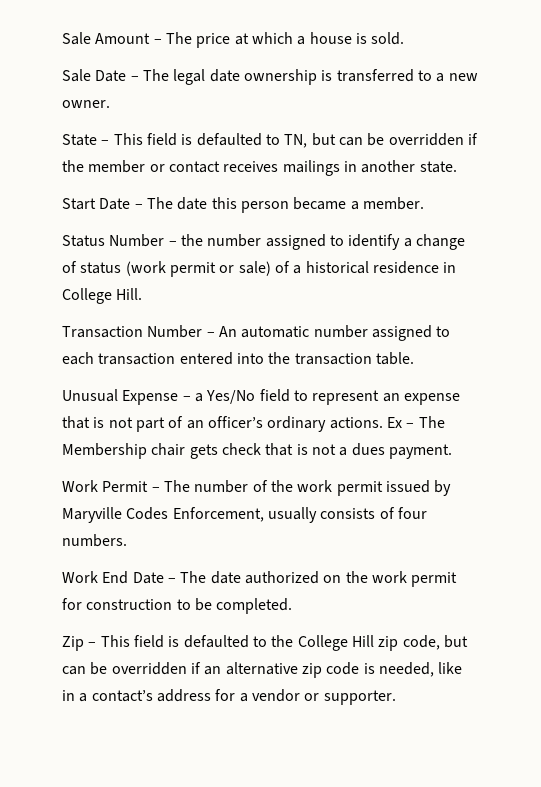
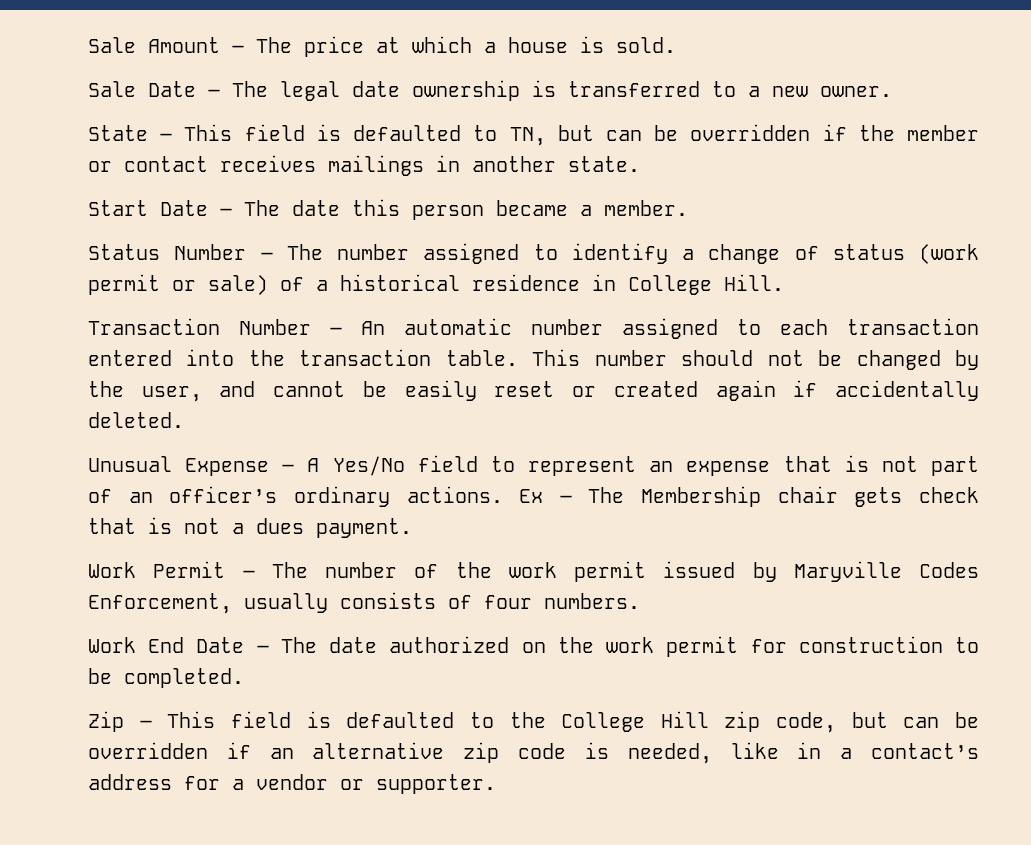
- Status Number – the number assigned to identify a change of status (work permit or sale) of a historical residence in College Hill.
+ Status Number – The number assigned to identify a change of status (work permit or sale) of a historical residence in College Hill.
+ This number should not be changed by the user, and cannot be easily reset or created again if accidentally deleted.
- Unusual Expense – a Yes/No field to represent an expense that is not part of an officer’s ordinary actions.
+ Unusual Expense – A Yes/No field to represent an expense that is not part of an officer’s ordinary actions.

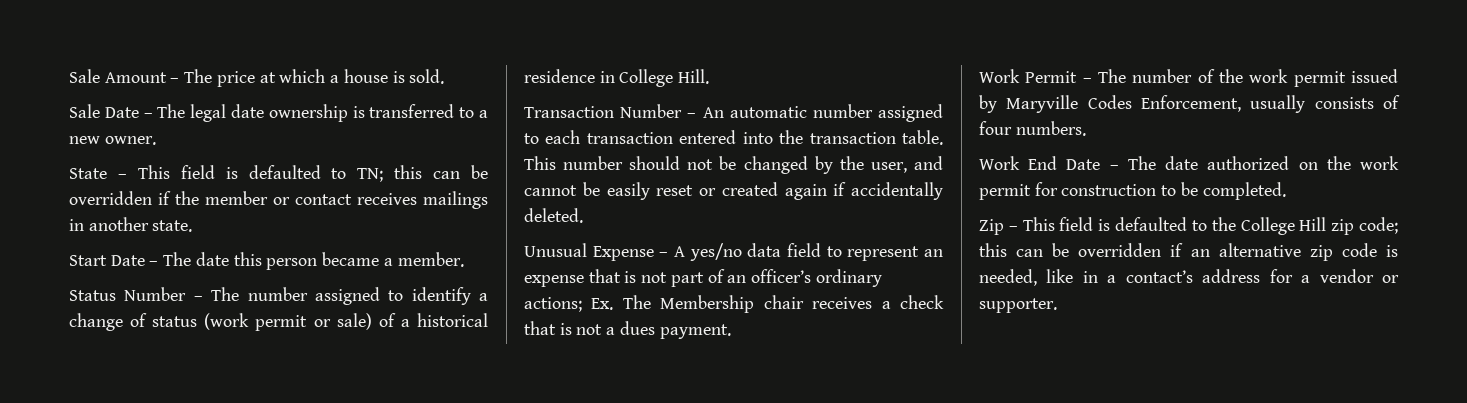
- State – This field is defaulted to TN, but can be overridden if the member or contact receives mailings in another state.
+ State – This field is defaulted to TN; this can be overridden if the member or contact receives mailings in another state.
- Unusual Expense – A Yes/No field to represent an expense that is not part of an officer’s ordinary actions. Ex – The Membership chair gets check that is not a dues payment.
+ Unusual Expense – A yes/no data field to represent an expense that is not part of an officer’s ordinary actions; Ex. The Membership chair receives a check that is not a dues payment.
- Zip – This field is defaulted to the College Hill zip code, but can be overridden if an alternative zip code is needed, like in a contact’s address for a vendor or supporter.
+ Zip – This field is defaulted to the College Hill zip code; this can be overridden if an alternative zip code is needed, like in a contact’s address for a vendor or supporter.

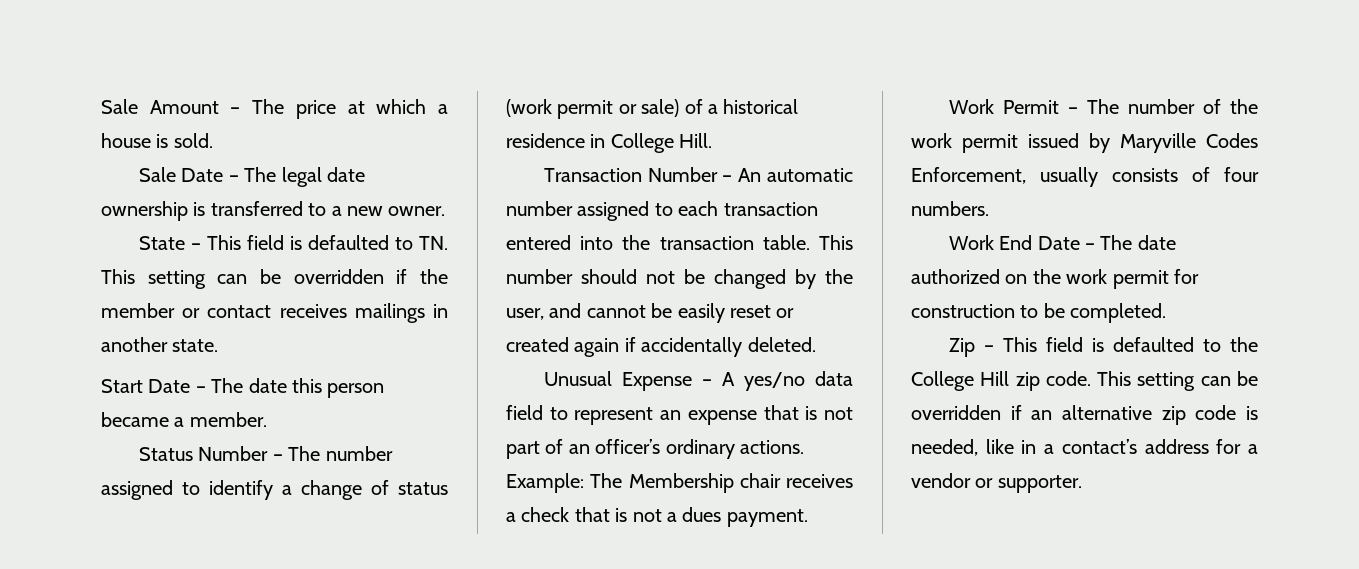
- State – This field is defaulted to TN; this can be overridden if the member or contact receives mailings in another state.
+ State – This field is defaulted to TN. This setting can be overridden if the member or contact receives mailings in another state.
- Unusual Expense – A yes/no data field to represent an expense that is not part of an officer’s ordinary actions; Ex. The Membership chair receives a check that is not a dues payment.
+ Unusual Expense – A yes/no data field to represent an expense that is not part of an officer’s ordinary actions. Example: The Membership chair receives a check that is not a dues payment.
- Zip – This field is defaulted to the College Hill zip code; this can be overridden if an alternative zip code is needed, like in a contact’s address for a vendor or supporter.
+ Zip – This field is defaulted to the College Hill zip code. This setting can be overridden if an alternative zip code is needed, like in a contact’s address for a vendor or supporter.

